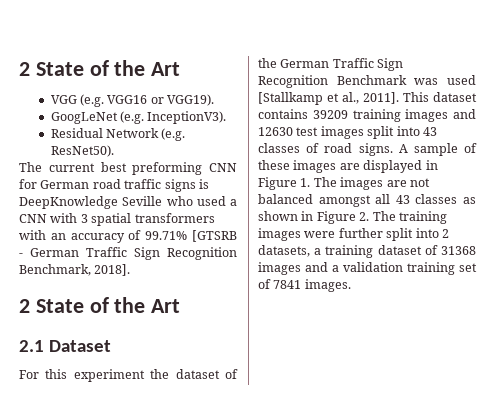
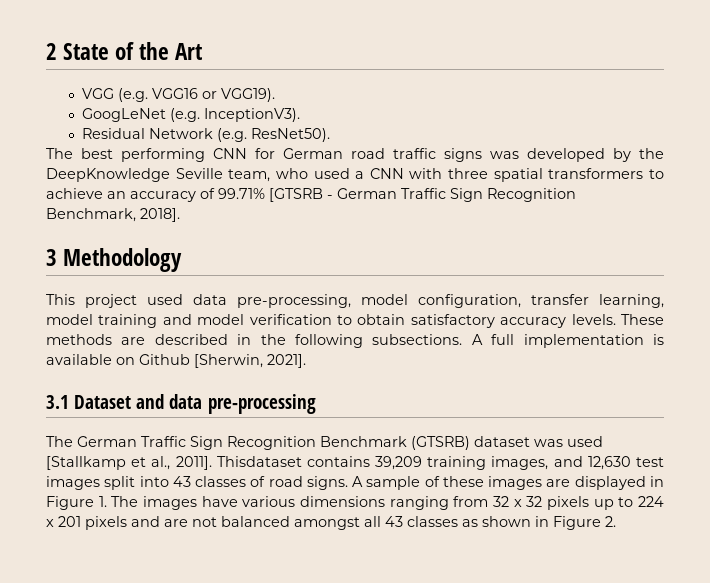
- The current best preforming CNN for German road traffic signs is DeepKnowledge Seville who used a CNN with 3 spatial transformers with an accuracy of 99.71% [GTSRB - German Traffic Sign Recognition Benchmark, 2018].
- 2 State of the Art
- 2.1 Dataset
- For this experiment the dataset of the German Traffic Sign Recognition Benchmark was used [Stallkamp et al., 2011].
+ The best performing CNN for German road traffic signs was developed by the DeepKnowledge Seville team, who used a CNN with three spatial transformers to achieve an accuracy of 99.71% [GTSRB - German Traffic Sign Recognition Benchmark, 2018].
+ 3 Methodology
+ This project used data pre-processing, model configuration, transfer learning, model training and model verification to obtain satisfactory accuracy levels. These methods are described in the following subsections. A full implementation is available on Github [Sherwin, 2021].
+ 3.1 Dataset and data pre-processing
+ The German Traffic Sign Recognition Benchmark (GTSRB) dataset was used [Stallkamp et al., 2011].
- This dataset contains 39209 training images and 12630 test images split into 43 classes of road signs.
+ Thisdataset contains 39,209 training images, and 12,630 test images split into 43 classes of road signs.
- A sample of these images are displayed in Figure 1. The images are not balanced amongst all 43 classes as shown in Figure 2. The training images were further split into 2 datasets, a training dataset of 31368 images and a validation training set of 7841 images.
+ A sample of these images are displayed in Figure 1. The images have various dimensions ranging from 32 x 32 pixels up to 224 x 201 pixels and are not balanced amongst all 43 classes as shown in Figure 2.

